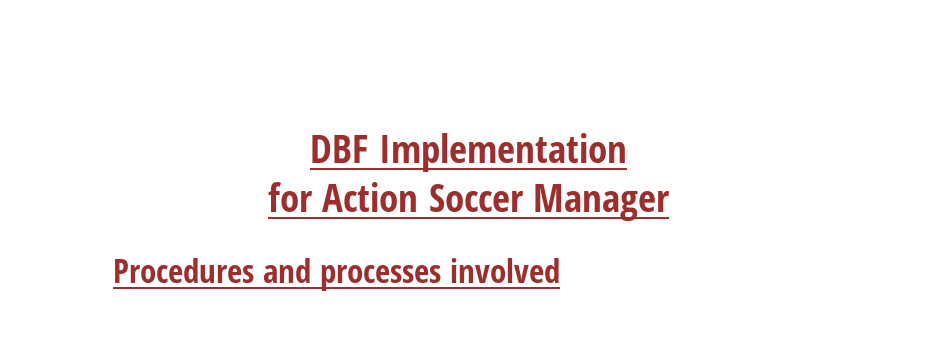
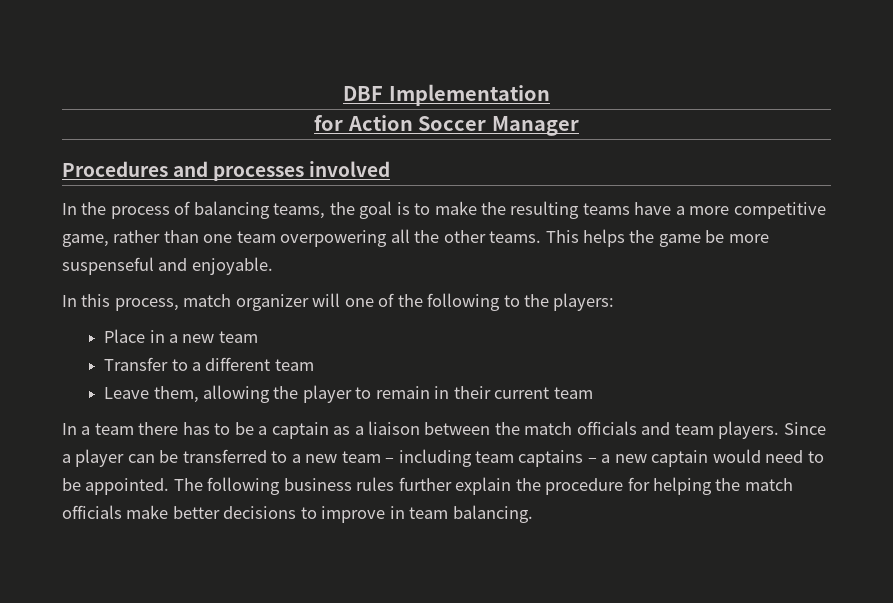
+ In the process of balancing teams, the goal is to make the resulting teams have a more competitive game, rather than one team overpowering all the other teams. This helps the game be more suspenseful and enjoyable.
+ In this process, match organizer will one of the following to the players:
+ Place in a new team
+ Transfer to a different team
+ Leave them, allowing the player to remain in their current team
+ In a team there has to be a captain as a liaison between the match officials and team players. Since a player can be transferred to a new team – including team captains – a new captain would need to be appointed. The following business rules further explain the procedure for helping the match officials make better decisions to improve in team balancing.

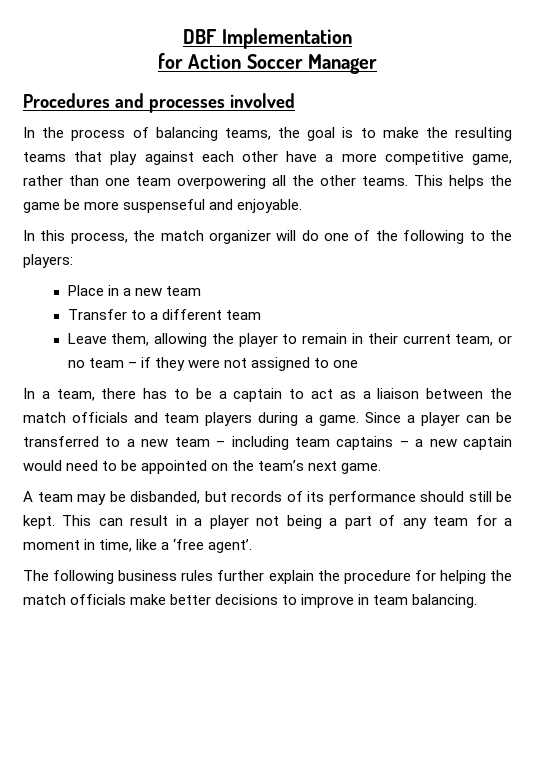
- In the process of balancing teams, the goal is to make the resulting teams have a more competitive game, rather than one team overpowering all the other teams.
+ In the process of balancing teams, the goal is to make the resulting teams that play against each other have a more competitive game, rather than one team overpowering all the other teams.
- In this process, match organizer will one of the following to the players:
+ In this process, the match organizer will do one of the following to the players:
- Leave them, allowing the player to remain in their current team
+ Leave them, allowing the player to remain in their current team, or no team – if they were not assigned to one
- In a team there has to be a captain as a liaison between the match officials and team players.
+ In a team, there has to be a captain to act as a liaison between the match officials and team players during a game.
- Since a player can be transferred to a new team – including team captains – a new captain would need to be appointed. The following business rules further explain the procedure for helping the match officials make better decisions to improve in team balancing.
+ Since a player can be transferred to a new team – including team captains – a new captain would need to be appointed on the team’s next game.
+ A team may be disbanded, but records of its performance should still be kept. This can result in a player not being a part of any team for a moment in time, like a ‘free agent’.
+ The following business rules further explain the procedure for helping the match officials make better decisions to improve in team balancing.

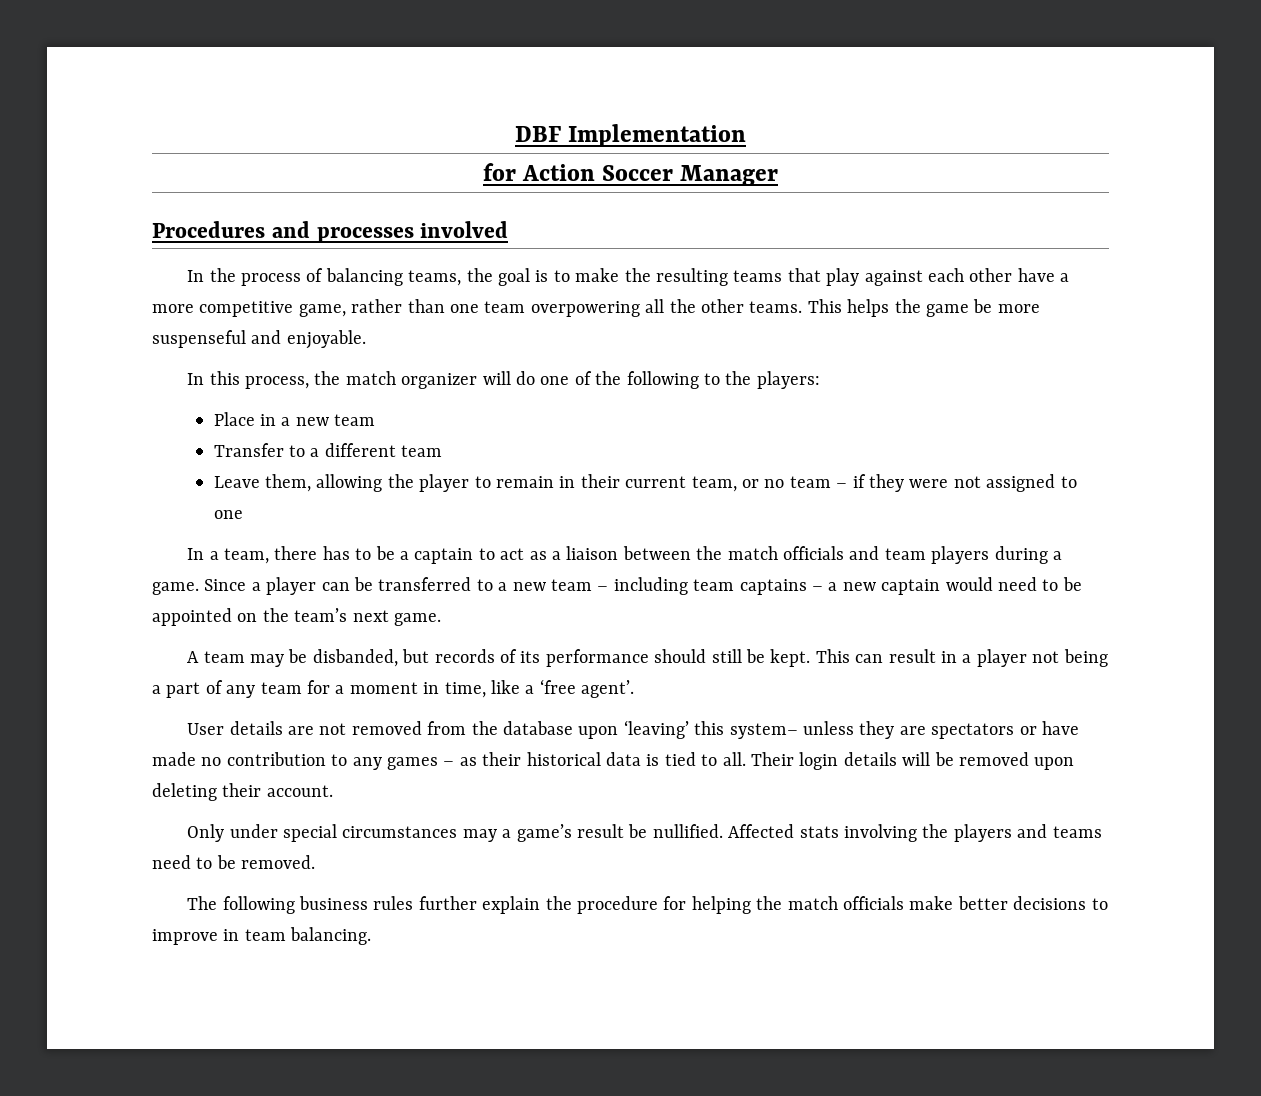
+ User details are not removed from the database upon ‘leaving’ this system– unless they are spectators or have made no contribution to any games – as their historical data is tied to all. Their login details will be removed upon deleting their account.
+ Only under special circumstances may a game’s result be nullified. Affected stats involving the players and teams need to be removed.

